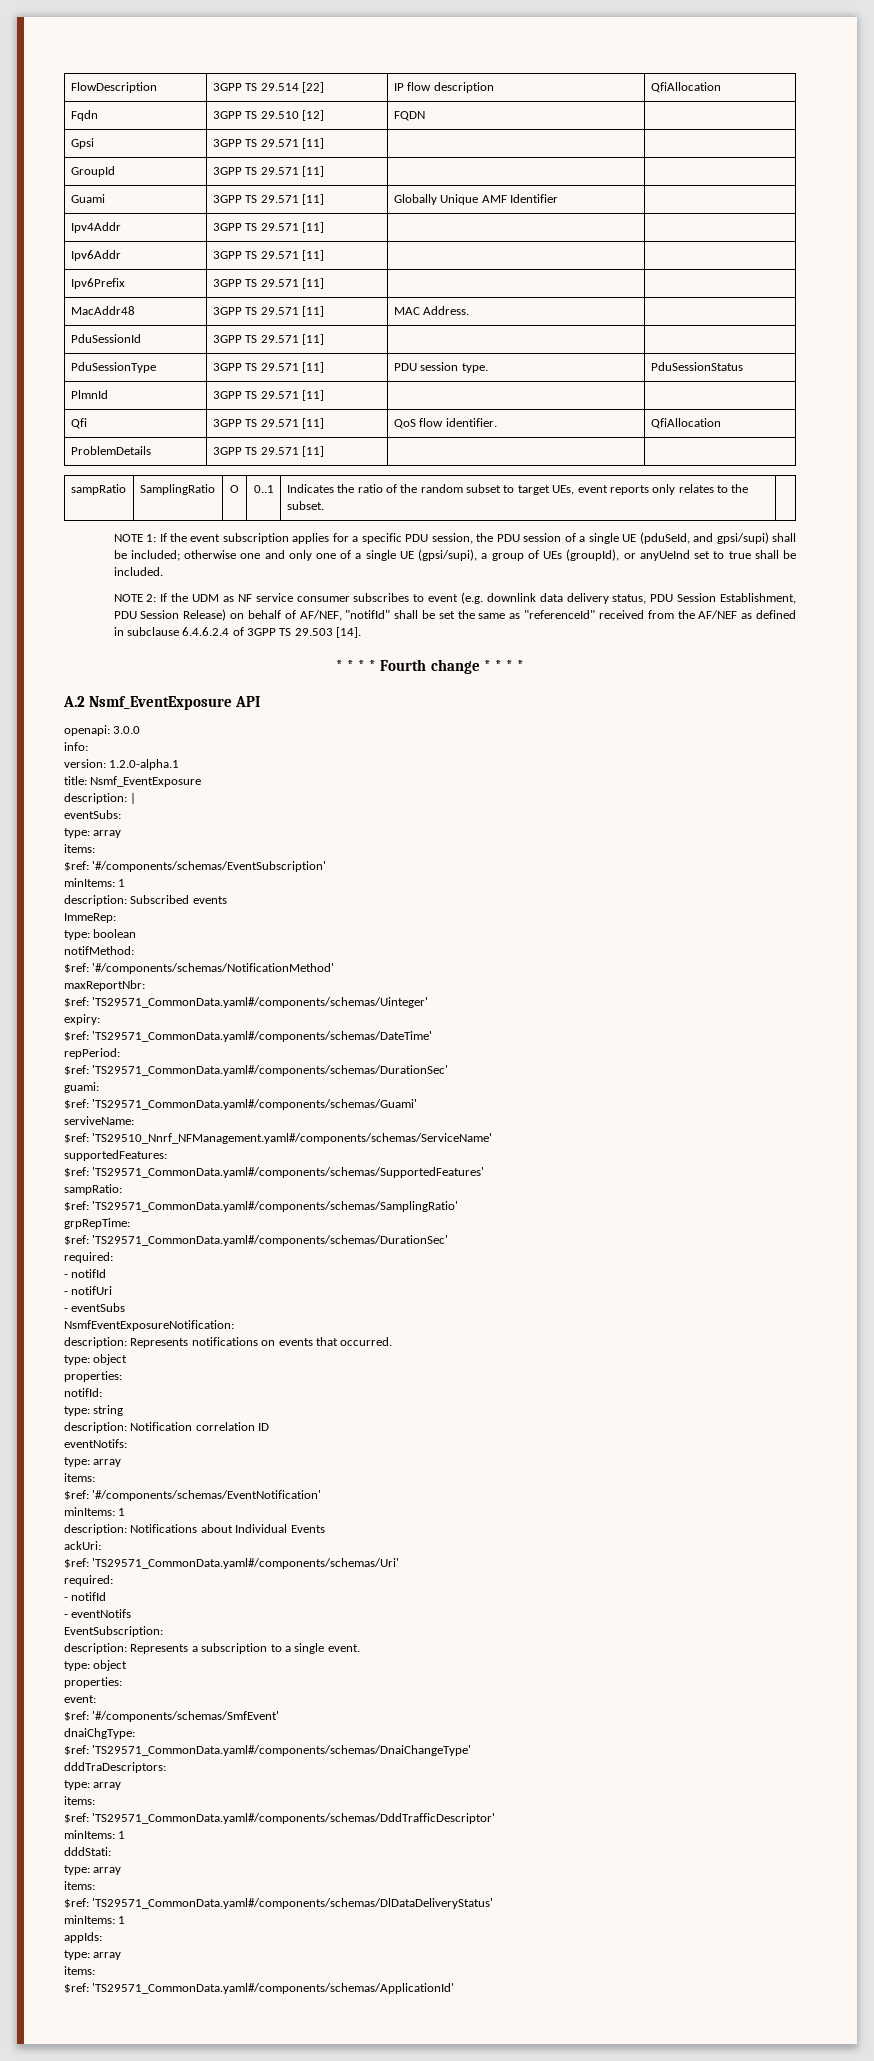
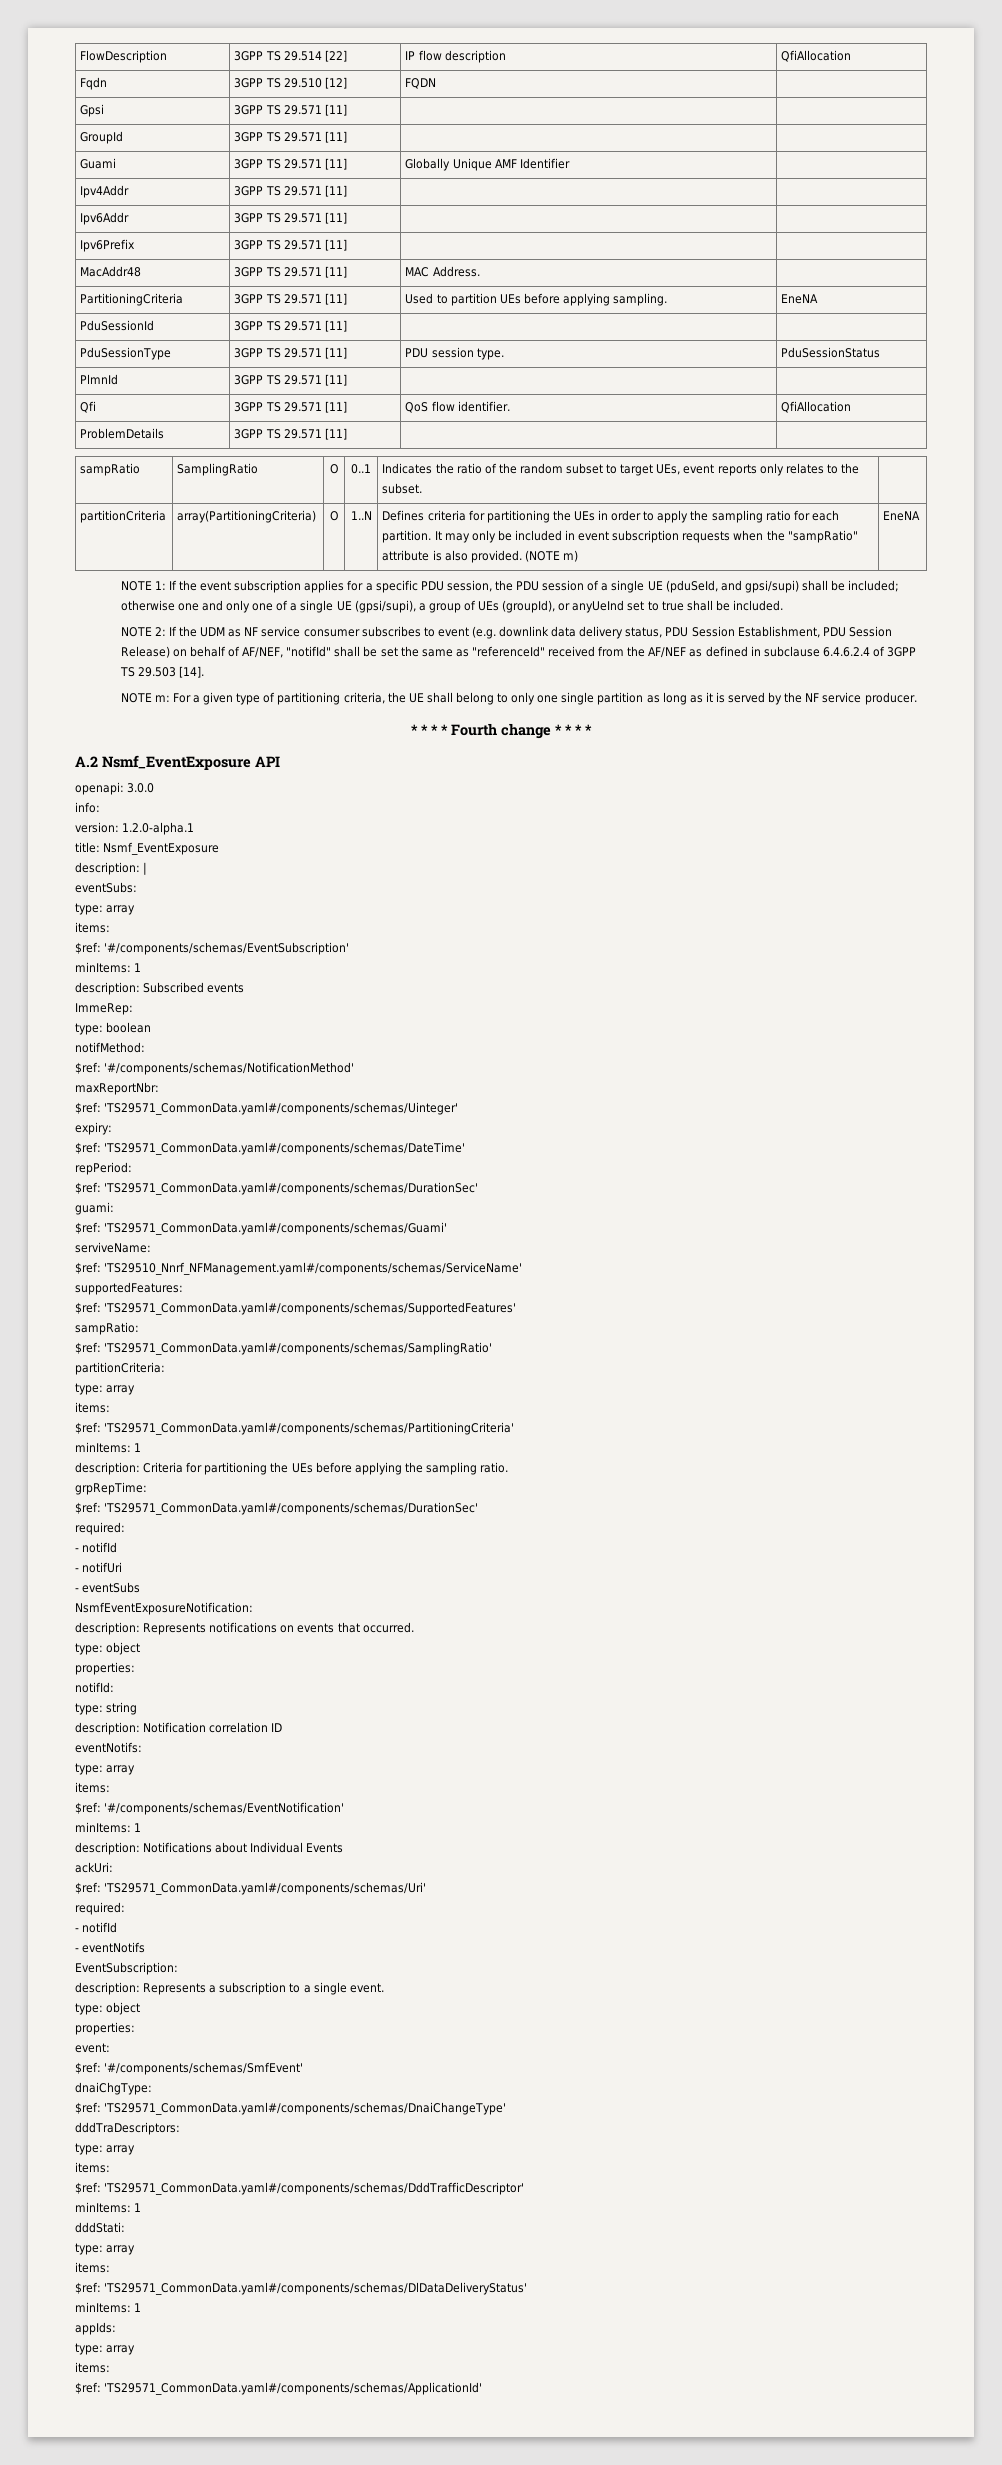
+ PartitioningCriteria | 3GPP TS 29.571 [11] | Used to partition UEs before applying sampling. | EneNA
+ partitionCriteria | array(PartitioningCriteria) | O | 1..N | Defines criteria for partitioning the UEs in order to apply the sampling ratio for each partition. It may only be included in event subscription requests when the "sampRatio" attribute is also provided. (NOTE m) | EneNA
+ NOTE m: For a given type of partitioning criteria, the UE shall belong to only one single partition as long as it is served by the NF service producer.
+ partitionCriteria:
+ type: array
+ items:
+ $ref: 'TS29571_CommonData.yaml#/components/schemas/PartitioningCriteria'
+ minItems: 1
+ description: Criteria for partitioning the UEs before applying the sampling ratio.

